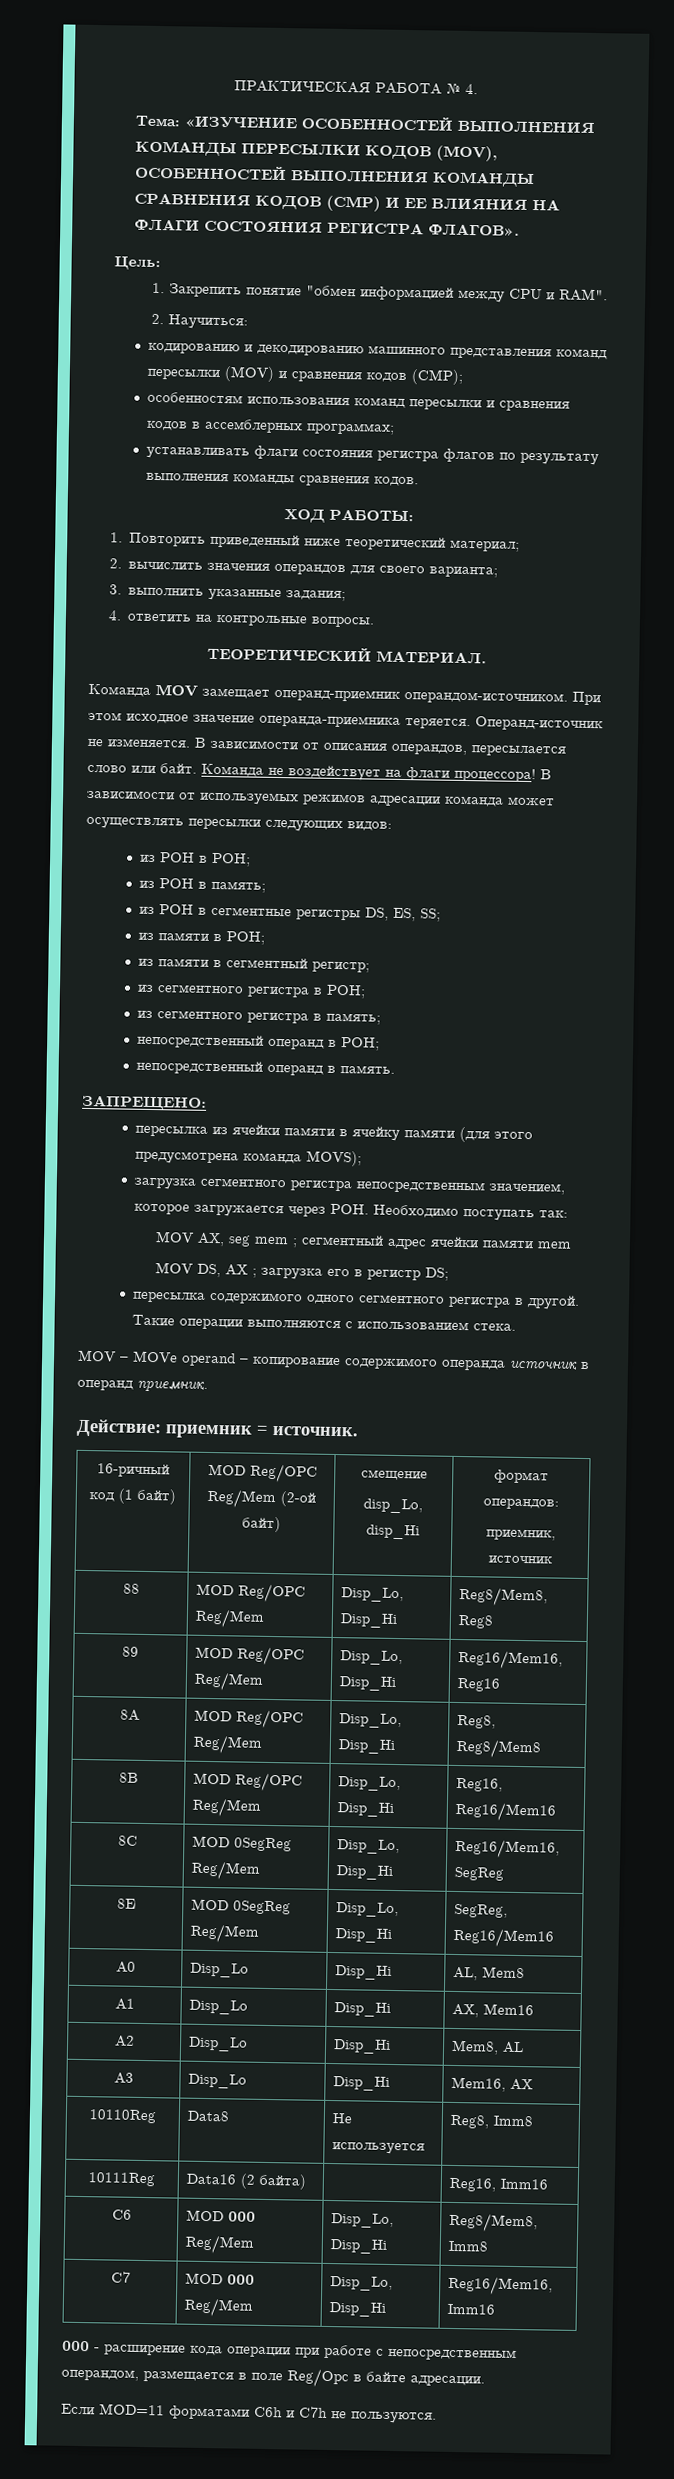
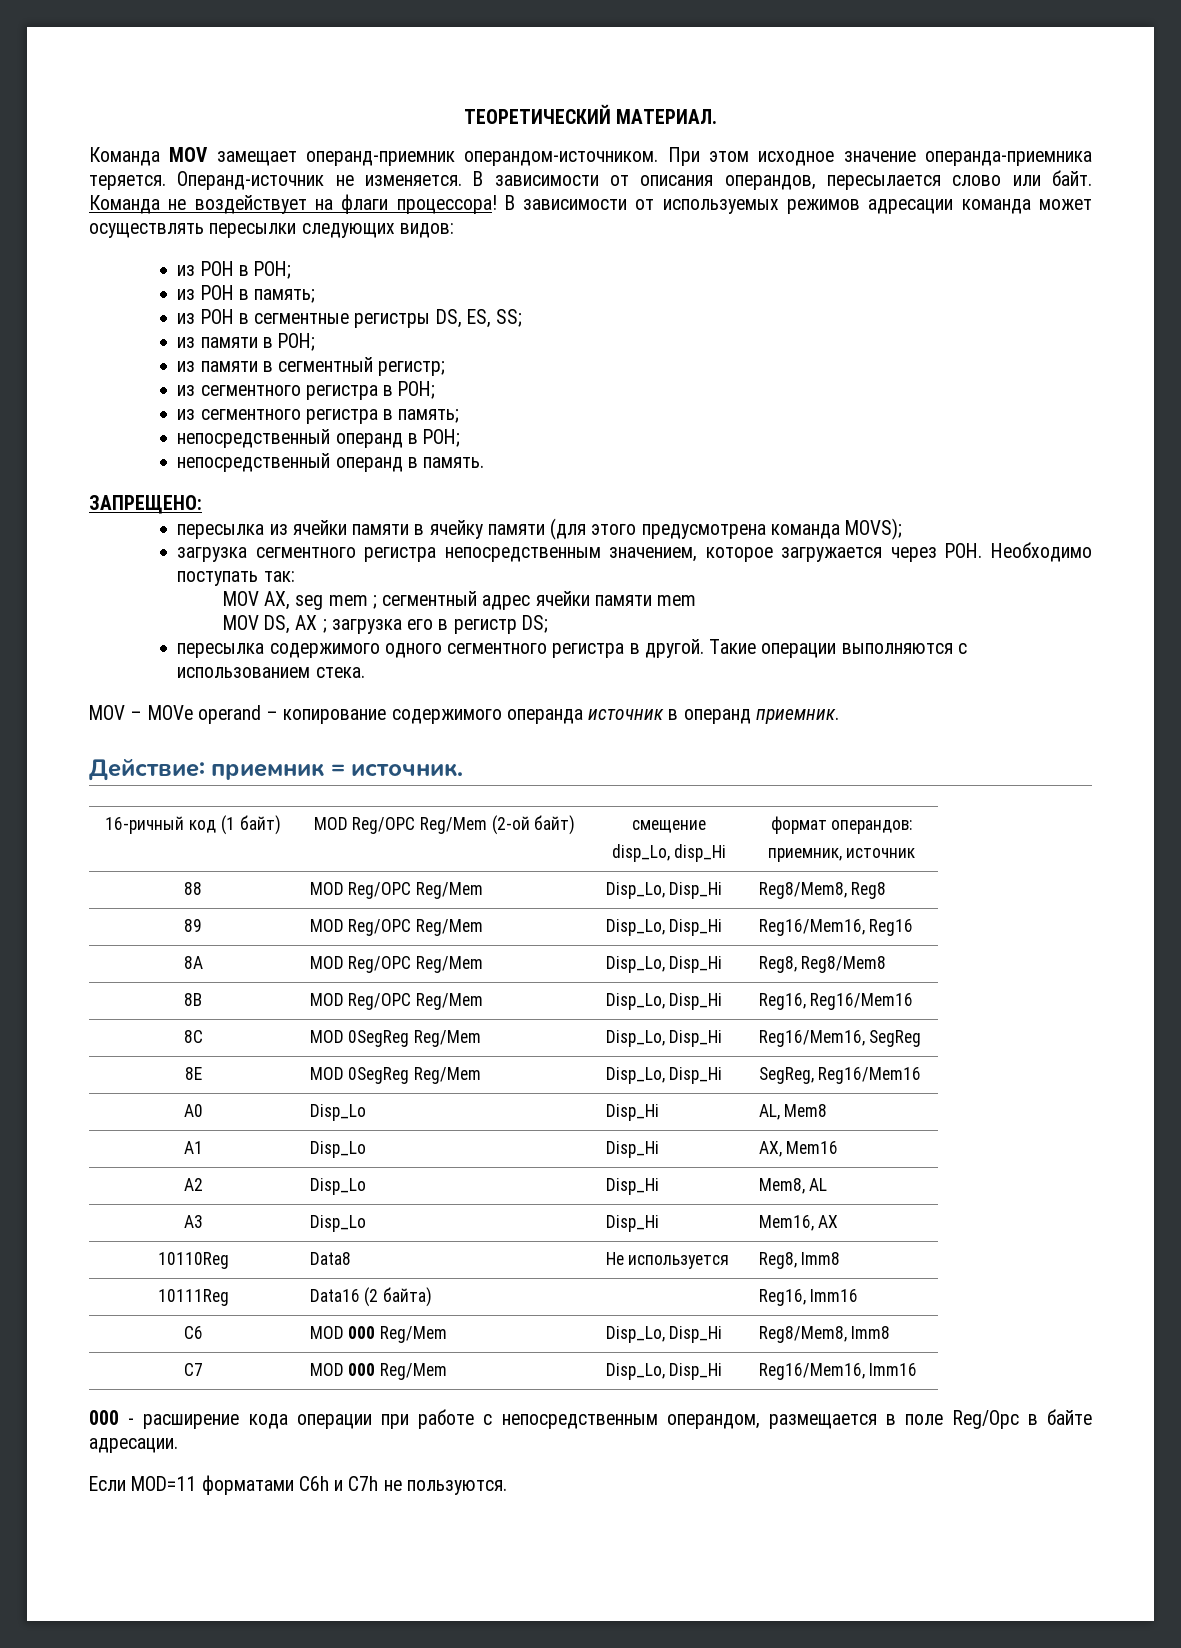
- ПРАКТИЧЕСКАЯ РАБОТА № 4.
- Тема: «ИЗУЧЕНИЕ ОСОБЕННОСТЕЙ ВЫПОЛНЕНИЯ КОМАНДЫ ПЕРЕСЫЛКИ КОДОВ (MOV), ОСОБЕННОСТЕЙ ВЫПОЛНЕНИЯ КОМАНДЫ СРАВНЕНИЯ КОДОВ (CMP) И ЕЕ ВЛИЯНИЯ НА ФЛАГИ СОСТОЯНИЯ РЕГИСТРА ФЛАГОВ».
- Цель:
- 1. Закрепить понятие "обмен информацией между CPU и RAM".
- 2. Научиться:
- кодированию и декодированию машинного представления команд пересылки (MOV) и сравнения кодов (CMP);
- особенностям использования команд пересылки и сравнения кодов в ассемблерных программах;
- устанавливать флаги состояния регистра флагов по результату выполнения команды сравнения кодов.
- ХОД РАБОТЫ:
- 1. Повторить приведенный ниже теоретический материал;
- 2. вычислить значения операндов для своего варианта;
- 3. выполнить указанные задания;
- 4. ответить на контрольные вопросы.

